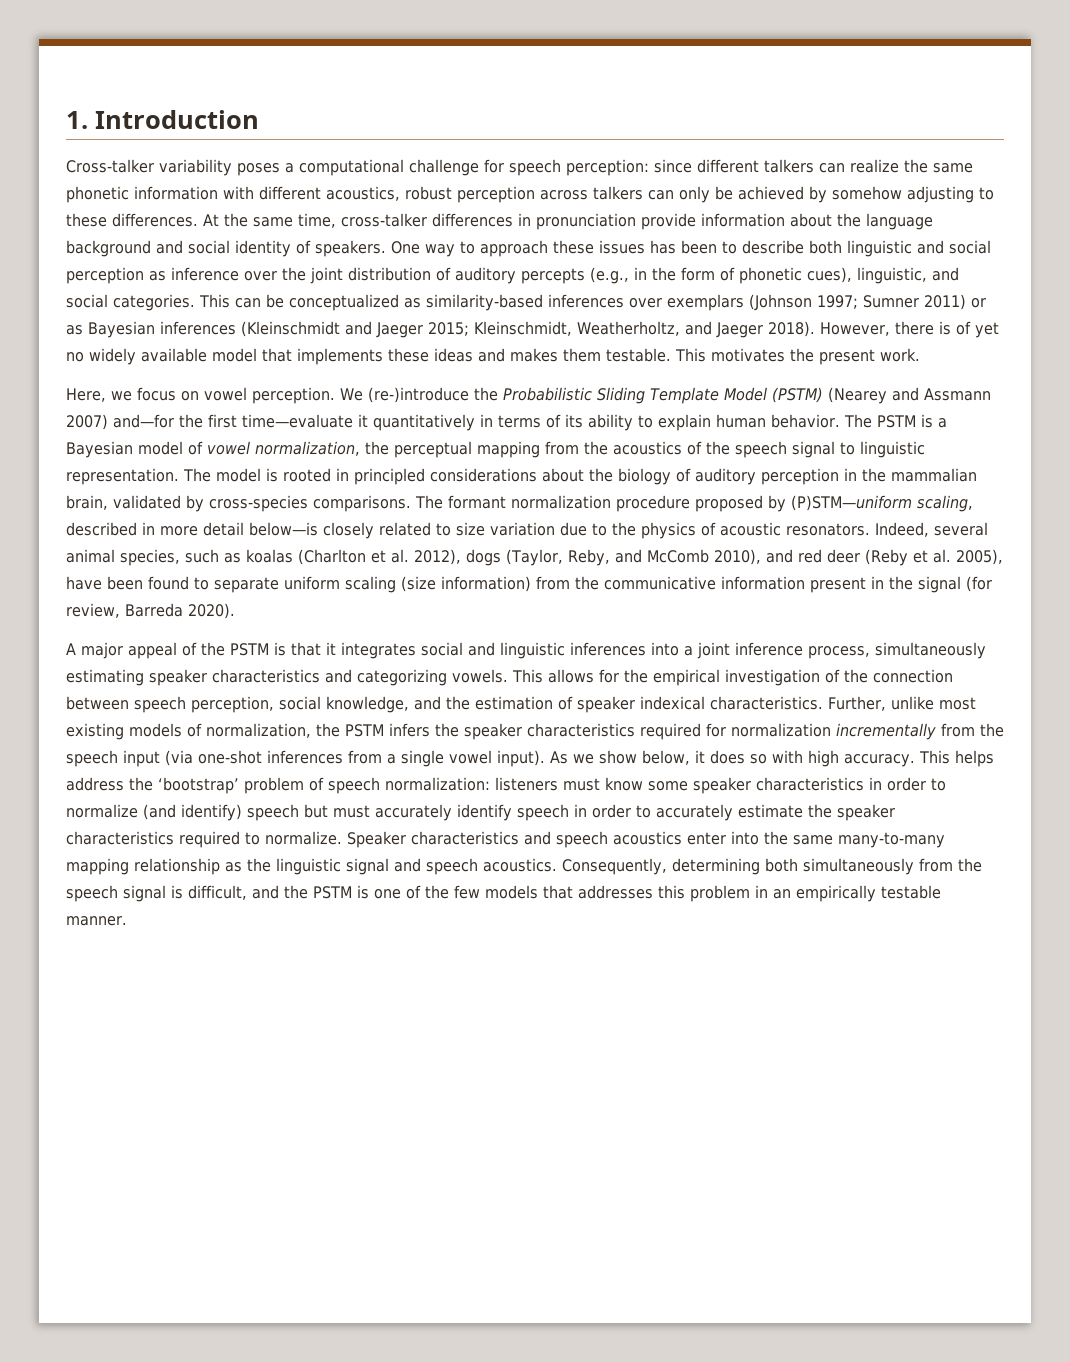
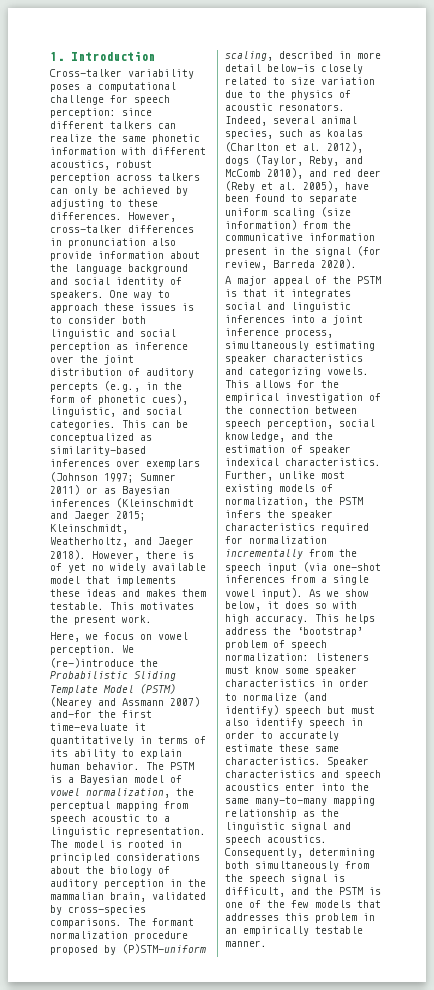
- Cross-talker variability poses a computational challenge for speech perception: since different talkers can realize the same phonetic information with different acoustics, robust perception across talkers can only be achieved by somehow adjusting to these differences.
+ Cross-talker variability poses a computational challenge for speech perception: since different talkers can realize the same phonetic information with different acoustics, robust perception across talkers can only be achieved by adjusting to these differences.
- At the same time, cross-talker differences in pronunciation provide information about the language background and social identity of speakers.
+ However, cross-talker differences in pronunciation also provide information about the language background and social identity of speakers.
- One way to approach these issues has been to describe both linguistic and social perception as inference over the joint distribution of auditory percepts (e.g., in the form of phonetic cues), linguistic, and social categories.
+ One way to approach these issues is to consider both linguistic and social perception as inference over the joint distribution of auditory percepts (e.g., in the form of phonetic cues), linguistic, and social categories.
- The PSTM is a Bayesian model of vowel normalization, the perceptual mapping from the acoustics of the speech signal to linguistic representation.
+ The PSTM is a Bayesian model of vowel normalization, the perceptual mapping from speech acoustic to a linguistic representation.
- This helps address the ‘bootstrap’ problem of speech normalization: listeners must know some speaker characteristics in order to normalize (and identify) speech but must accurately identify speech in order to accurately estimate the speaker characteristics required to normalize.
+ This helps address the ‘bootstrap’ problem of speech normalization: listeners must know some speaker characteristics in order to normalize (and identify) speech but must also identify speech in order to accurately estimate these same characteristics.

